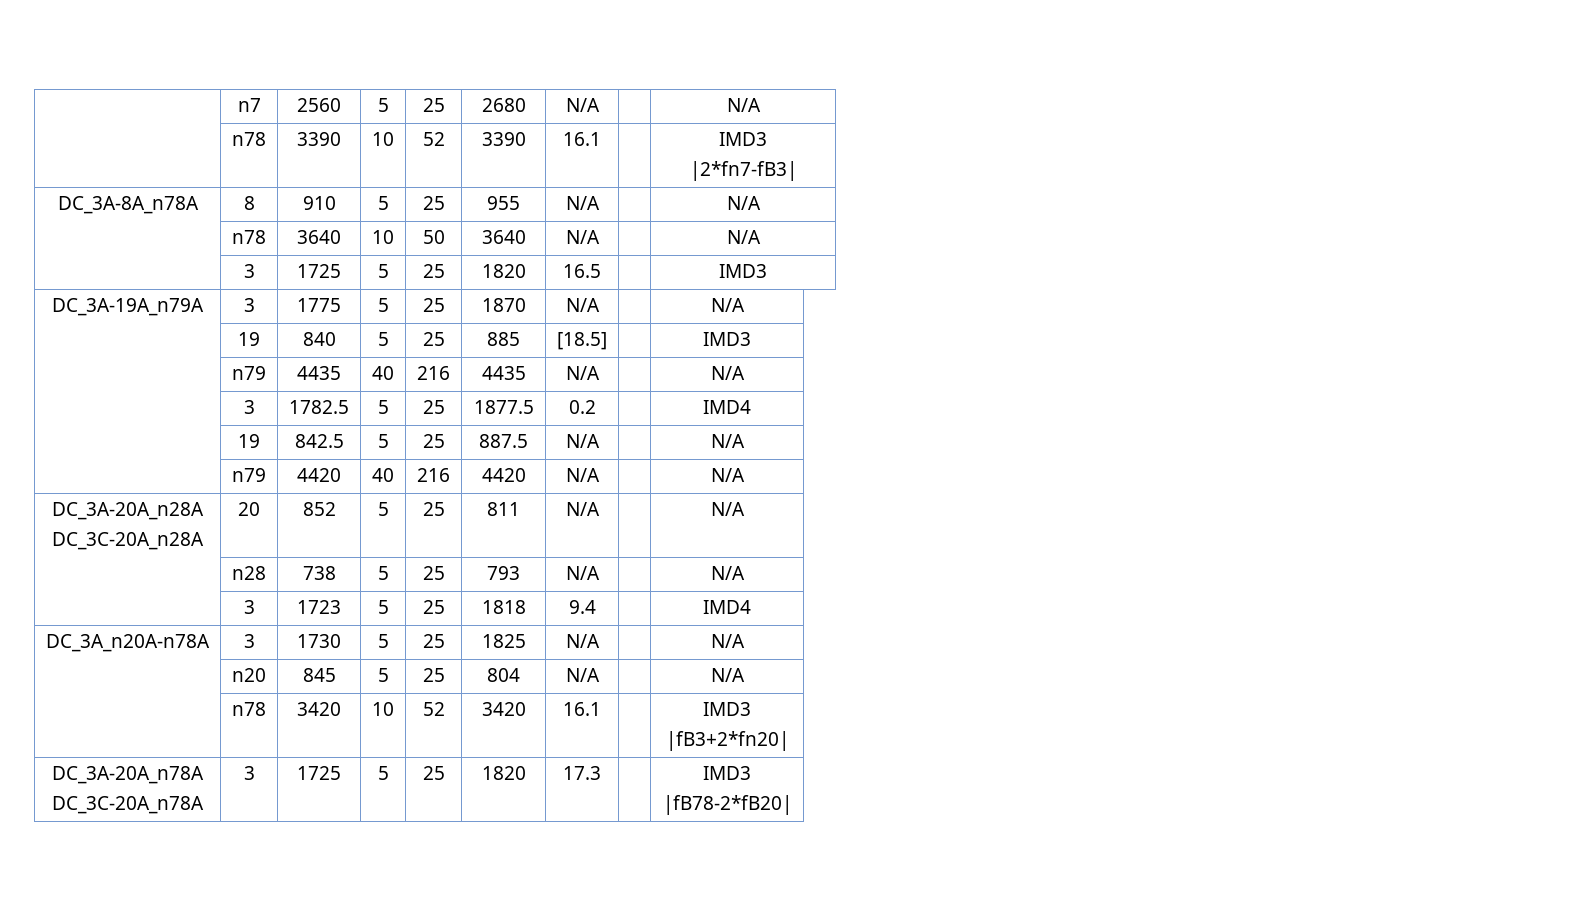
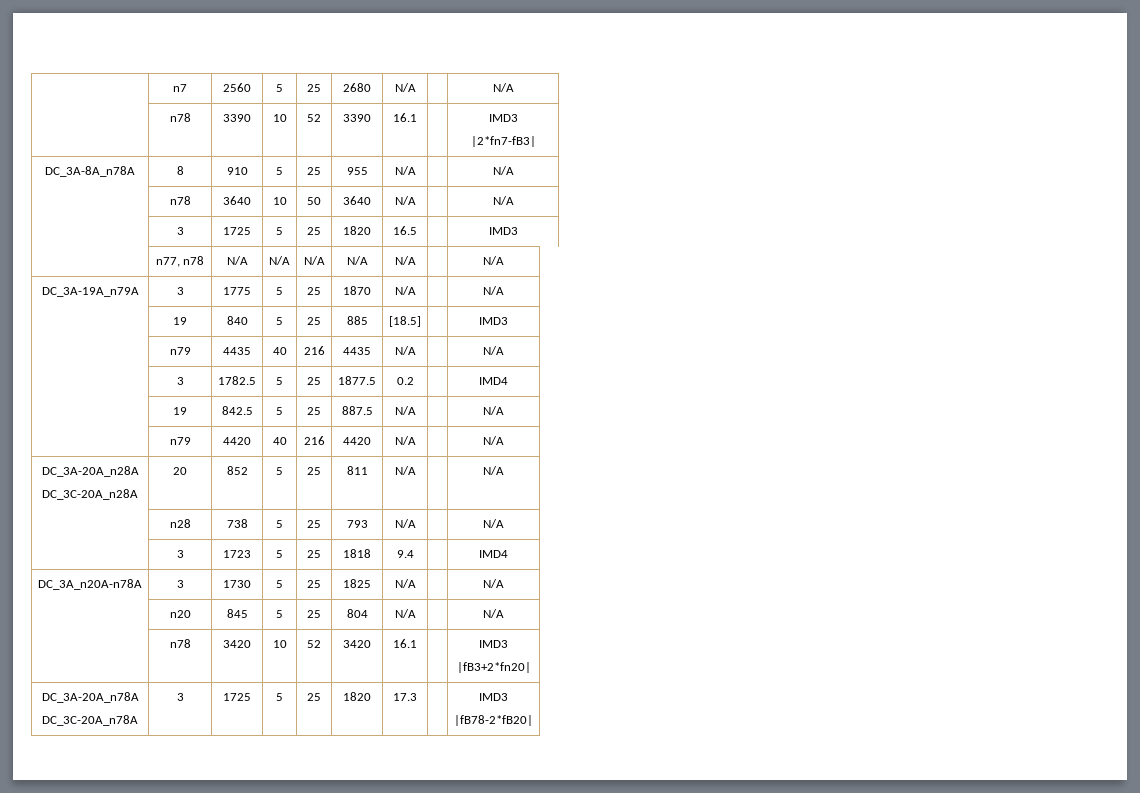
+ | n77, n78 | N/A | N/A | N/A | N/A | N/A | | N/A

